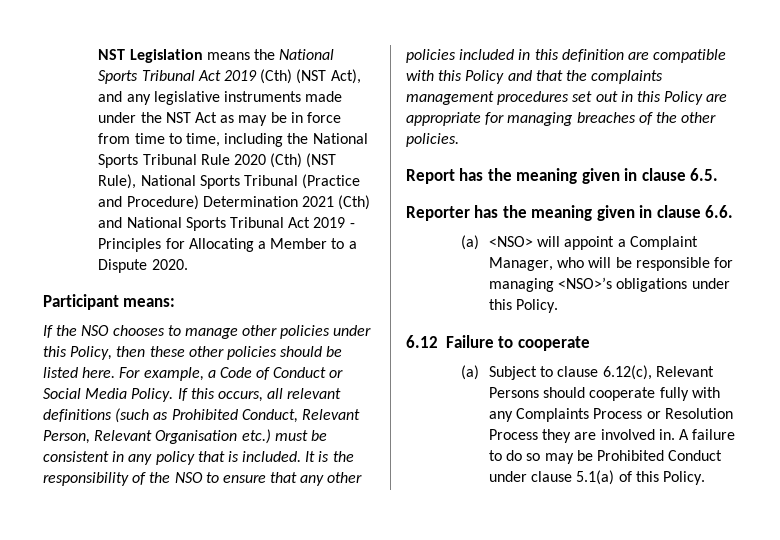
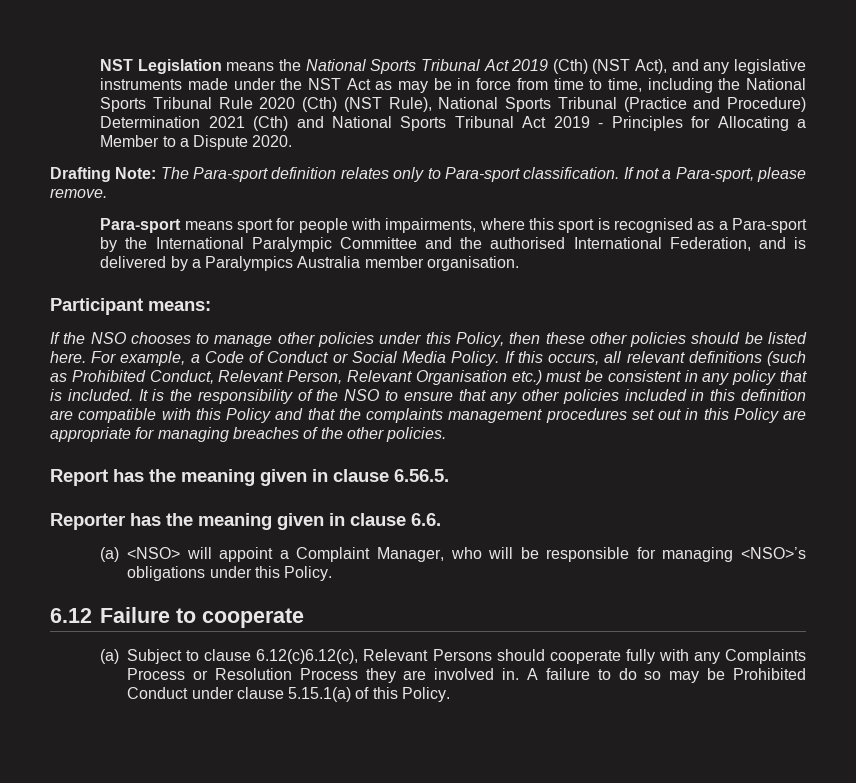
+ Drafting Note: The Para-sport definition relates only to Para-sport classification. If not a Para-sport, please remove.
+ Para-sport means sport for people with impairments, where this sport is recognised as a Para-sport by the International Paralympic Committee and the authorised International Federation, and is delivered by a Paralympics Australia member organisation.
- Report has the meaning given in clause 6.5.
+ Report has the meaning given in clause 6.56.5.
- (a) Subject to clause 6.12(c), Relevant Persons should cooperate fully with any Complaints Process or Resolution Process they are involved in.
+ (a) Subject to clause 6.12(c)6.12(c), Relevant Persons should cooperate fully with any Complaints Process or Resolution Process they are involved in.
- A failure to do so may be Prohibited Conduct under clause 5.1(a) of this Policy.
+ A failure to do so may be Prohibited Conduct under clause 5.15.1(a) of this Policy.

